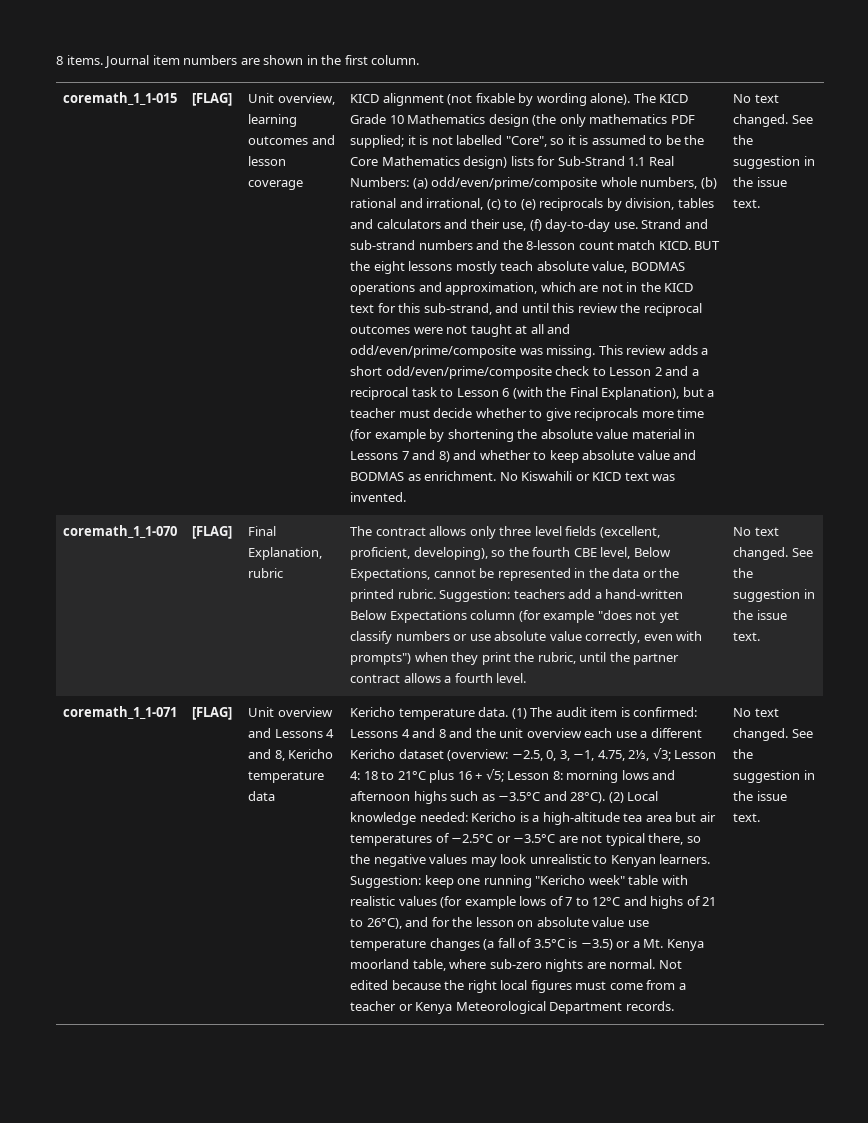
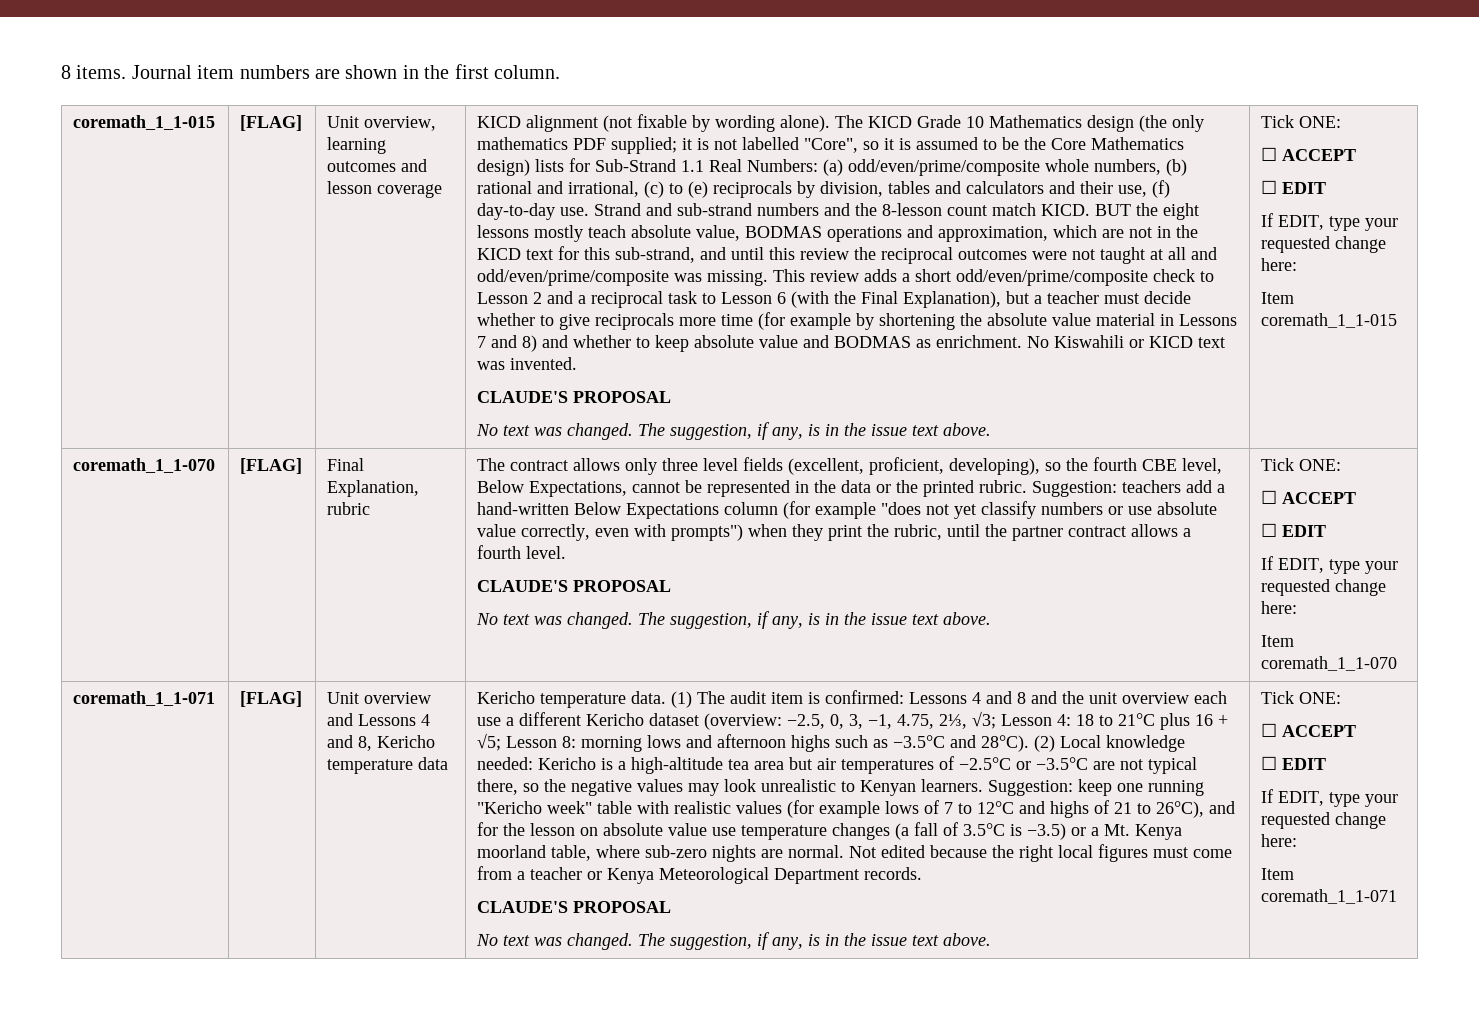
- No Kiswahili or KICD text was invented. | No text changed. See the suggestion in the issue text.
+ No Kiswahili or KICD text was invented.
+ CLAUDE'S PROPOSAL
+ No text was changed. The suggestion, if any, is in the issue text above. | Tick ONE:
+ ☐ ACCEPT
+ ☐ EDIT
+ If EDIT, type your requested change here:
+ Item coremath_1_1-015
- Suggestion: teachers add a hand-written Below Expectations column (for example "does not yet classify numbers or use absolute value correctly, even with prompts") when they print the rubric, until the partner contract allows a fourth level. | No text changed. See the suggestion in the issue text.
+ Suggestion: teachers add a hand-written Below Expectations column (for example "does not yet classify numbers or use absolute value correctly, even with prompts") when they print the rubric, until the partner contract allows a fourth level.
+ CLAUDE'S PROPOSAL
+ No text was changed. The suggestion, if any, is in the issue text above. | Tick ONE:
+ ☐ ACCEPT
+ ☐ EDIT
+ If EDIT, type your requested change here:
+ Item coremath_1_1-070
- Not edited because the right local figures must come from a teacher or Kenya Meteorological Department records. | No text changed. See the suggestion in the issue text.
+ Not edited because the right local figures must come from a teacher or Kenya Meteorological Department records.
+ CLAUDE'S PROPOSAL
+ No text was changed. The suggestion, if any, is in the issue text above. | Tick ONE:
+ ☐ ACCEPT
+ ☐ EDIT
+ If EDIT, type your requested change here:
+ Item coremath_1_1-071

